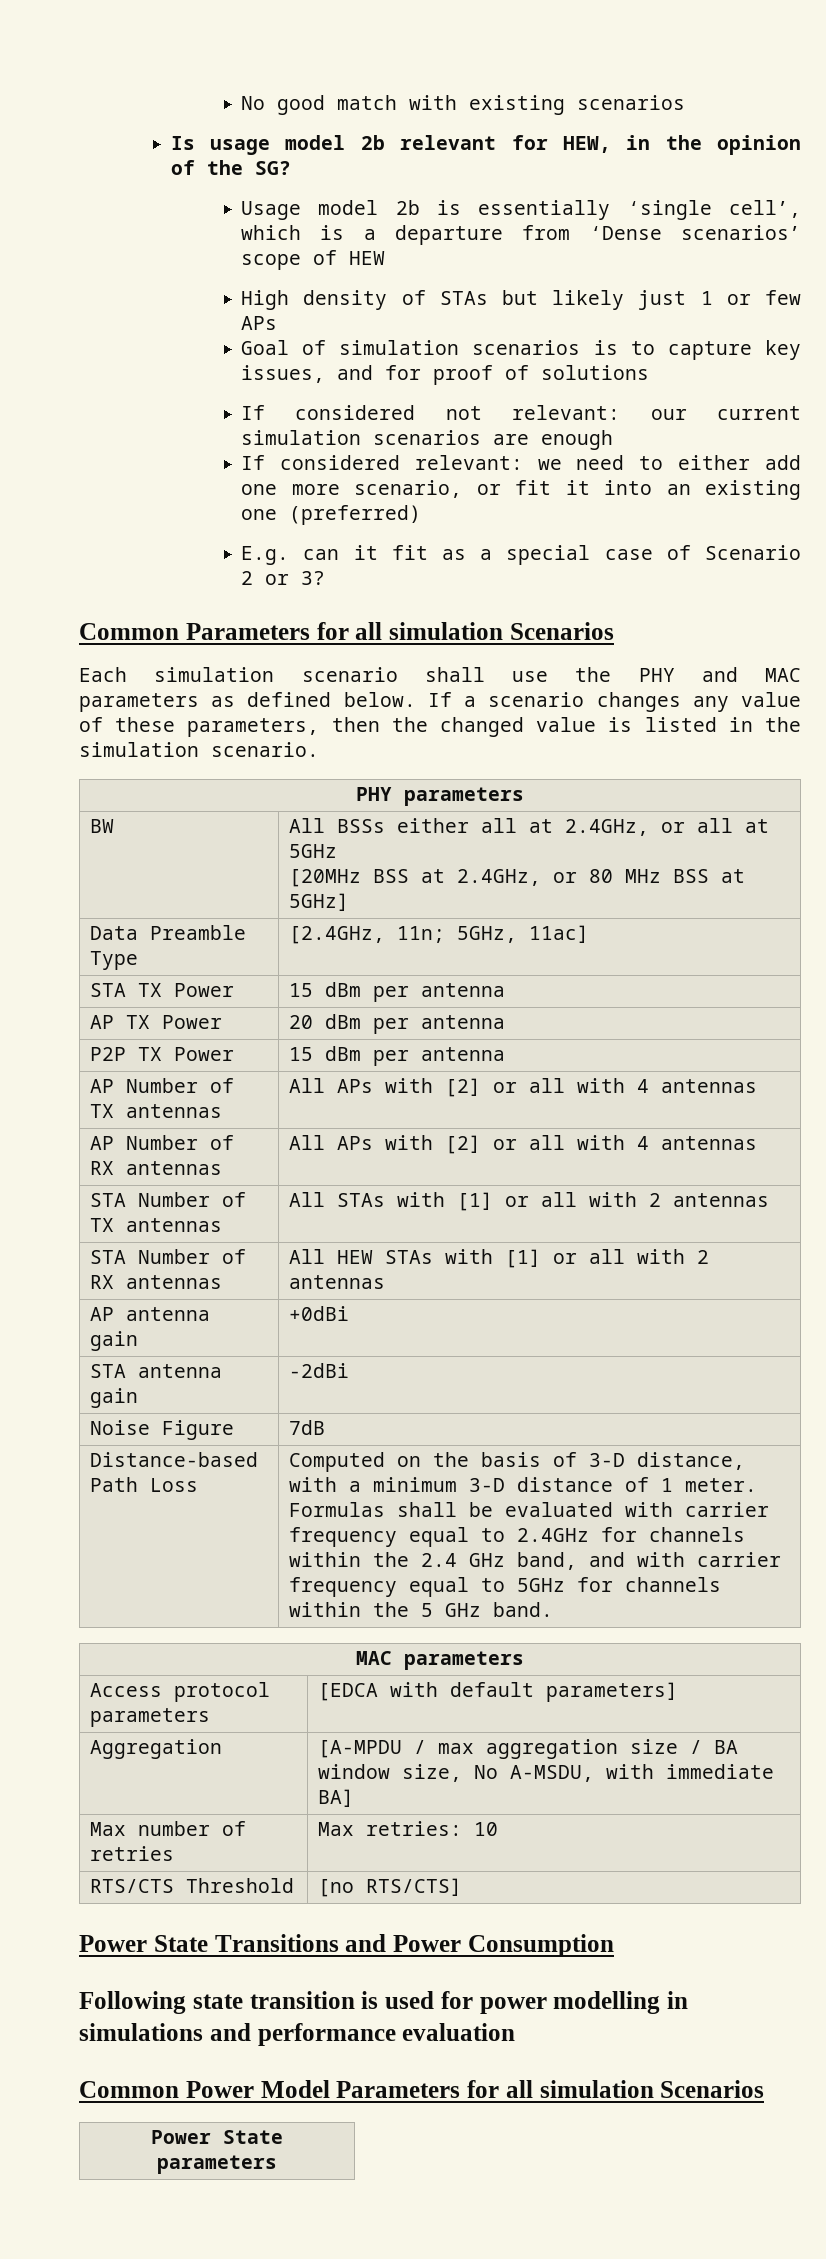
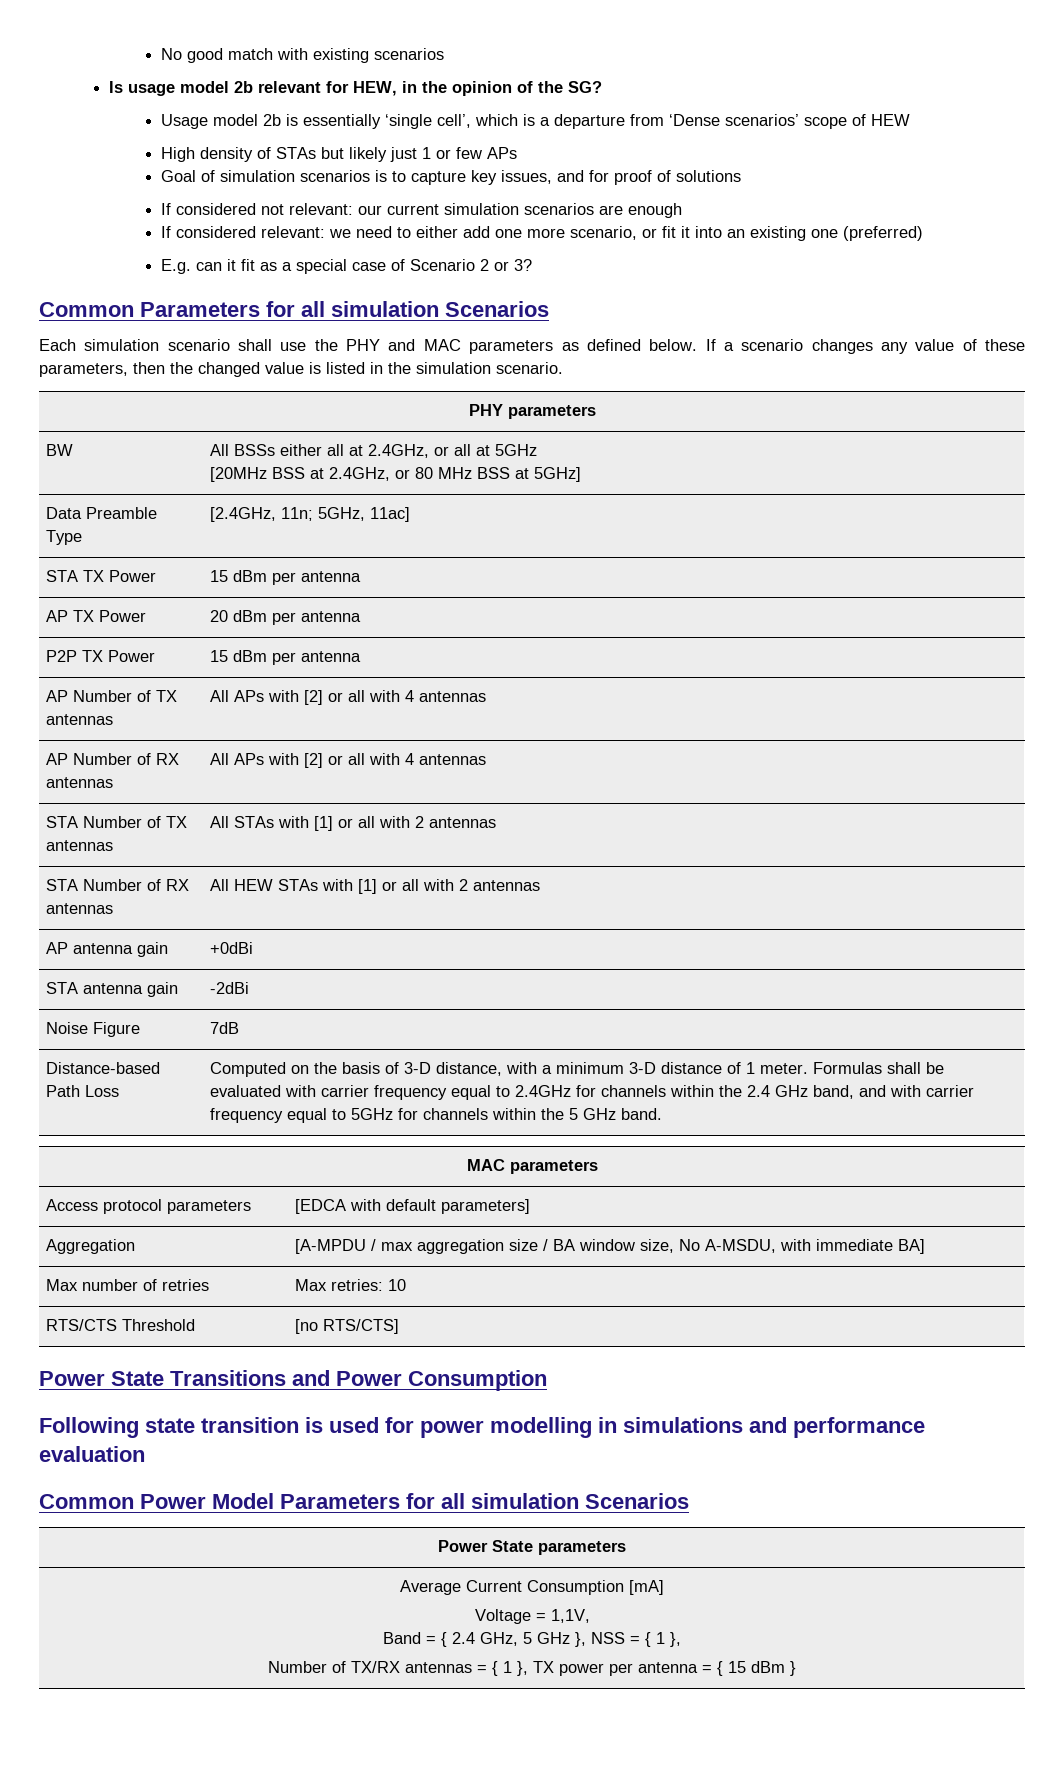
+ Average Current Consumption [mA]
+ Voltage = 1,1V,
+ Band = { 2.4 GHz, 5 GHz }, NSS = { 1 },
+ Number of TX/RX antennas = { 1 }, TX power per antenna = { 15 dBm }

